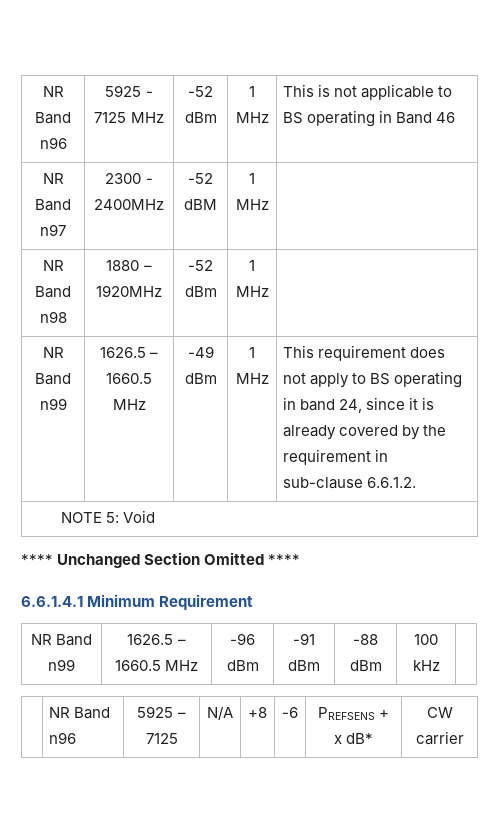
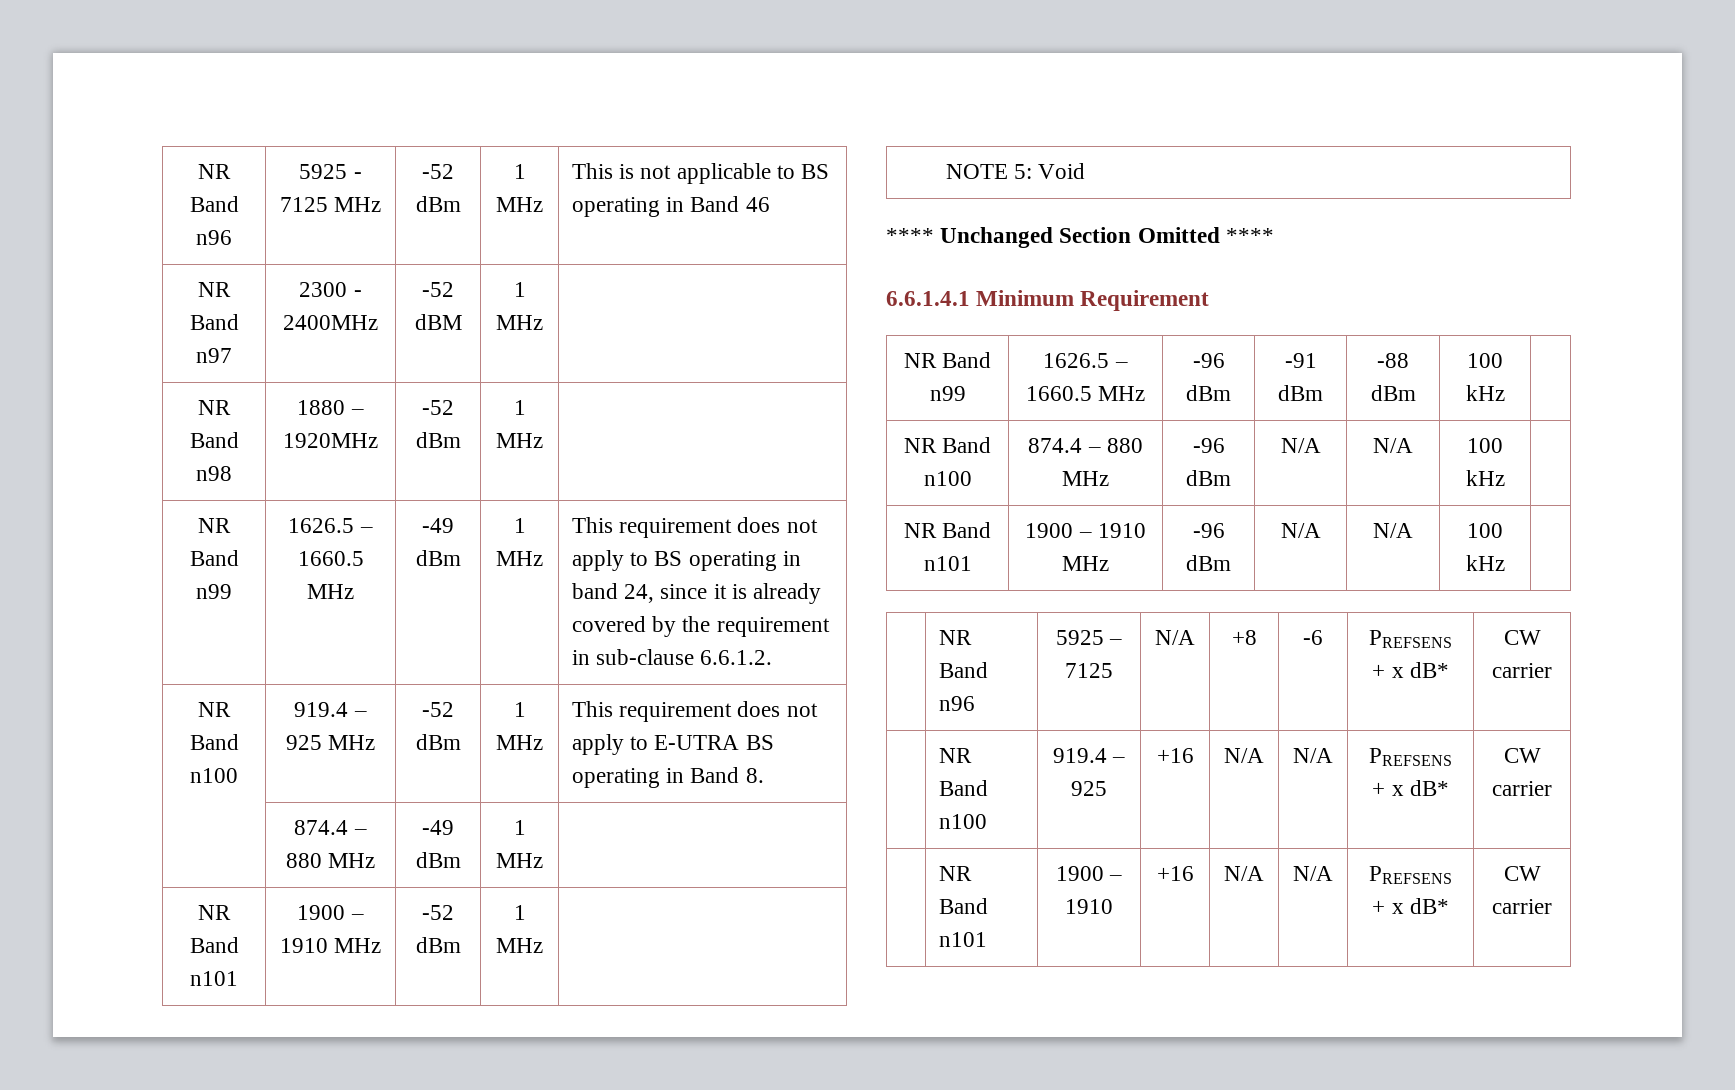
+ NR Band n100 | 919.4 – 925 MHz | -52 dBm | 1 MHz | This requirement does not apply to E-UTRA BS operating in Band 8.
+ | 874.4 – 880 MHz | -49 dBm | 1 MHz |
+ NR Band n101 | 1900 – 1910 MHz | -52 dBm | 1 MHz |
+ NR Band n100 | 874.4 – 880 MHz | -96 dBm | N/A | N/A | 100 kHz |
+ NR Band n101 | 1900 – 1910 MHz | -96 dBm | N/A | N/A | 100 kHz |
+ | NR Band n100 | 919.4 – 925 | +16 | N/A | N/A | PREFSENS + x dB* | CW carrier
+ | NR Band n101 | 1900 – 1910 | +16 | N/A | N/A | PREFSENS + x dB* | CW carrier

